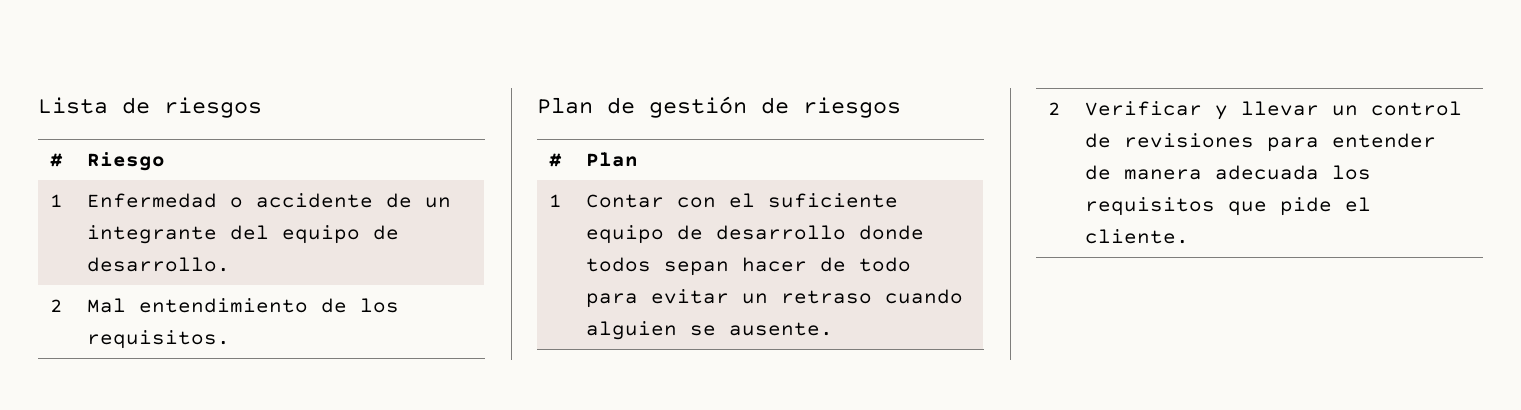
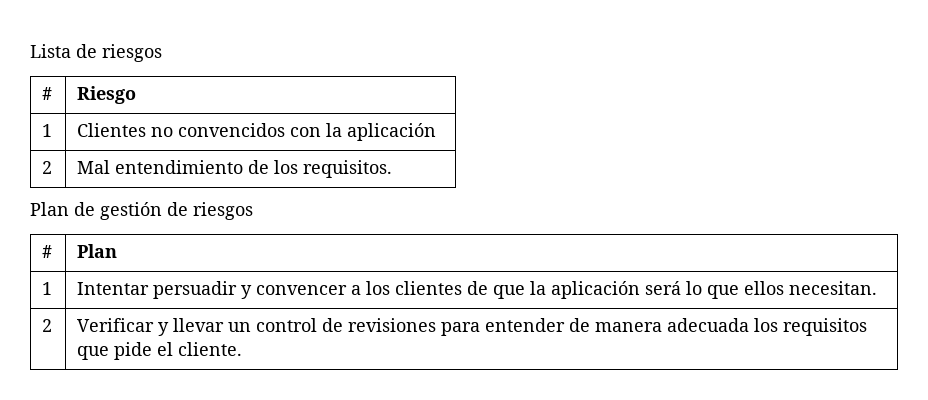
- 1 | Enfermedad o accidente de un integrante del equipo de desarrollo.
+ 1 | Clientes no convencidos con la aplicación
- 1 | Contar con el suficiente equipo de desarrollo donde todos sepan hacer de todo para evitar un retraso cuando alguien se ausente.
+ 1 | Intentar persuadir y convencer a los clientes de que la aplicación será lo que ellos necesitan.

